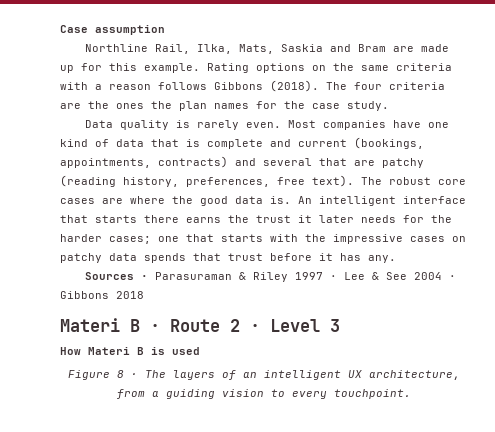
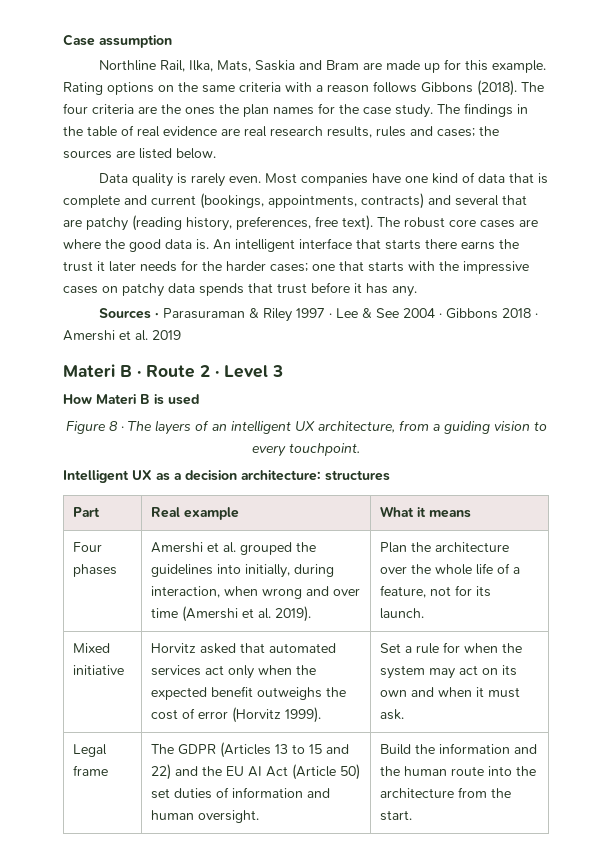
+ The findings in the table of real evidence are real research results, rules and cases; the sources are listed below.
- Sources · Parasuraman & Riley 1997 · Lee & See 2004 · Gibbons 2018
+ Sources · Parasuraman & Riley 1997 · Lee & See 2004 · Gibbons 2018 · Amershi et al. 2019
+ Intelligent UX as a decision architecture: structures
+ Part | Real example | What it means
+ Four phases | Amershi et al. grouped the guidelines into initially, during interaction, when wrong and over time (Amershi et al. 2019). | Plan the architecture over the whole life of a feature, not for its launch.
+ Mixed initiative | Horvitz asked that automated services act only when the expected benefit outweighs the cost of error (Horvitz 1999). | Set a rule for when the system may act on its own and when it must ask.
+ Legal frame | The GDPR (Articles 13 to 15 and 22) and the EU AI Act (Article 50) set duties of information and human oversight. | Build the information and the human route into the architecture from the start.

